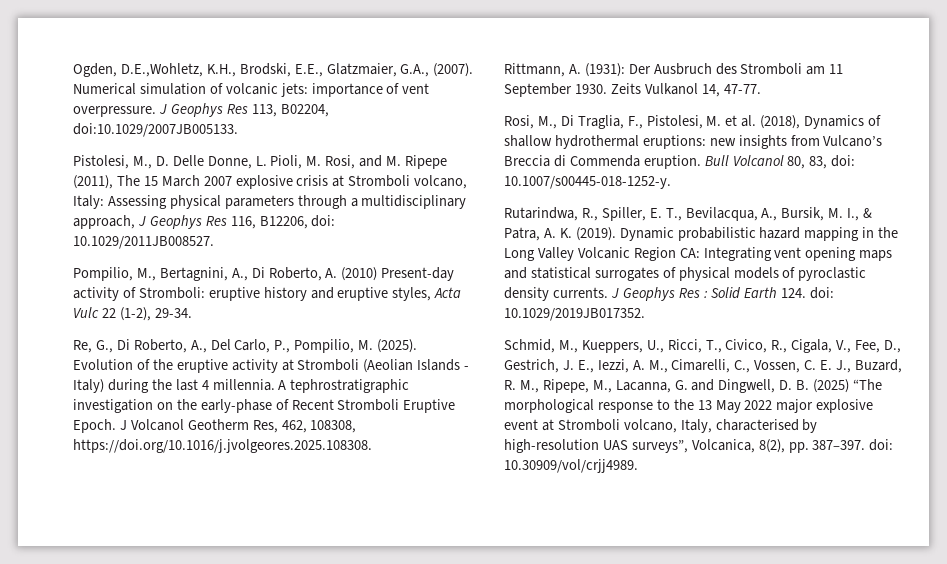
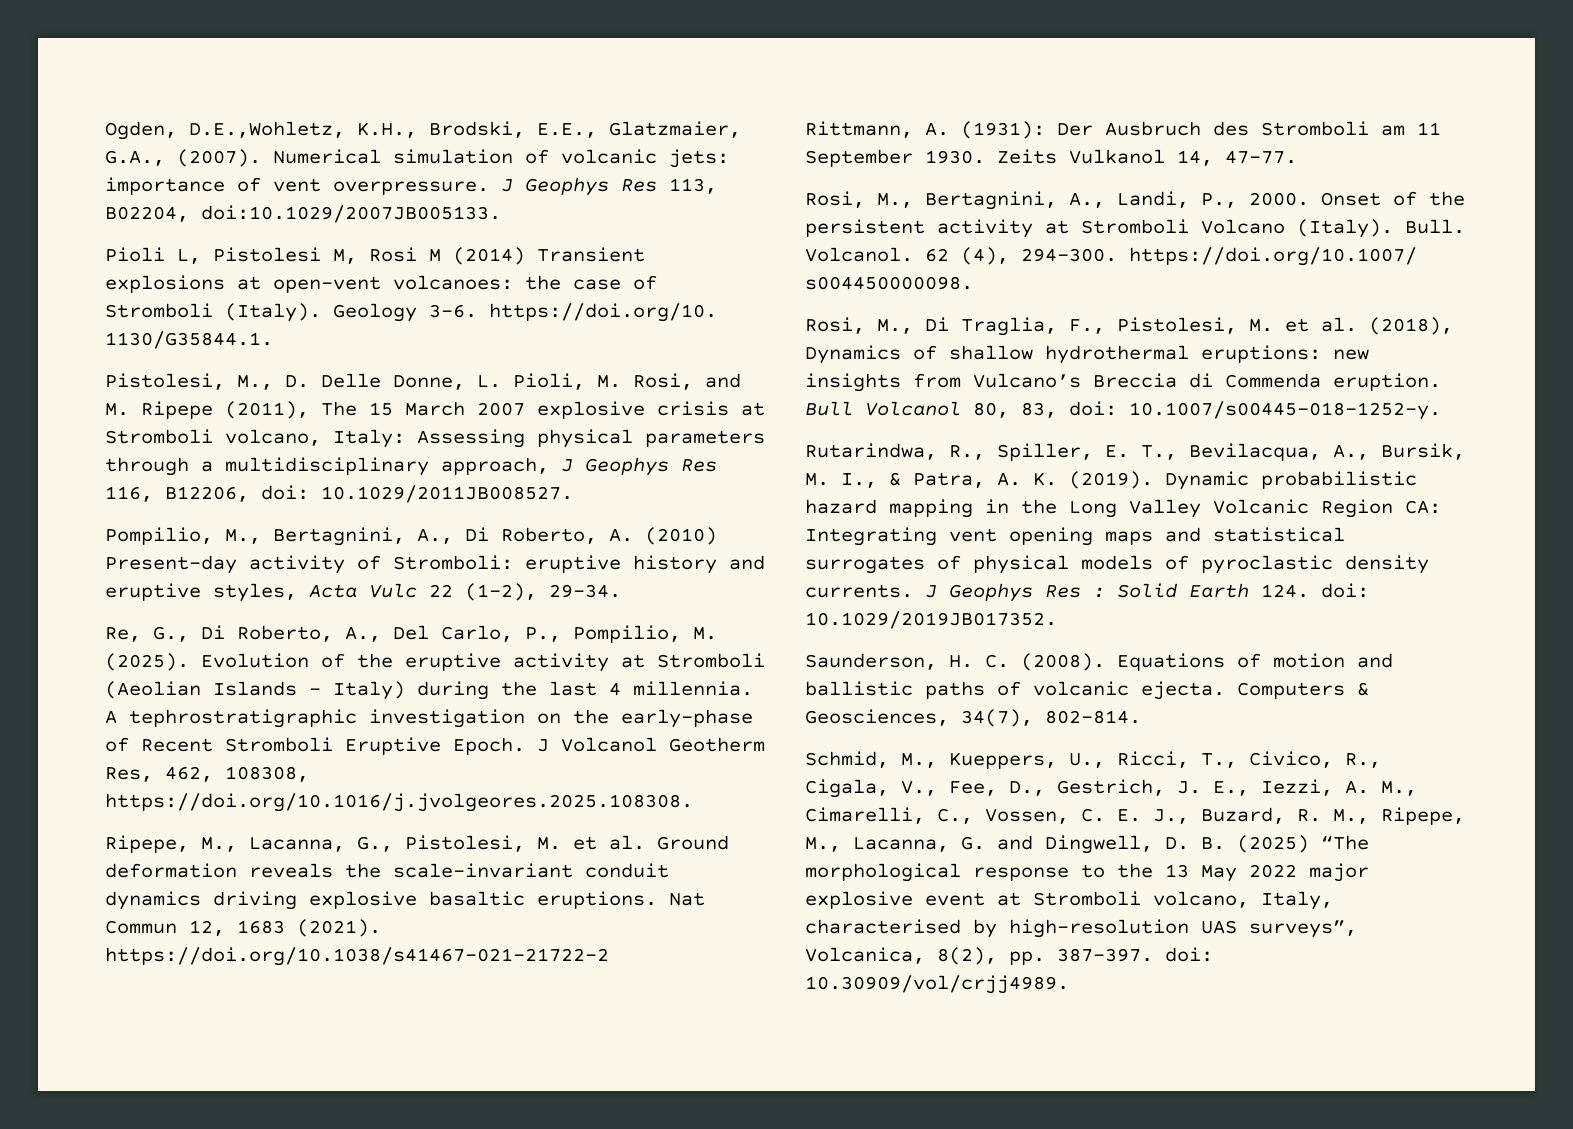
+ Pioli L, Pistolesi M, Rosi M (2014) Transient explosions at open-vent volcanoes: the case of Stromboli (Italy). Geology 3–6. https://doi.org/10. 1130/G35844.1.
+ Ripepe, M., Lacanna, G., Pistolesi, M. et al. Ground deformation reveals the scale-invariant conduit dynamics driving explosive basaltic eruptions. Nat Commun 12, 1683 (2021). https://doi.org/10.1038/s41467-021-21722-2
+ Rosi, M., Bertagnini, A., Landi, P., 2000. Onset of the persistent activity at Stromboli Volcano (Italy). Bull. Volcanol. 62 (4), 294–300. https://doi.org/10.1007/ s004450000098.
+ Saunderson, H. C. (2008). Equations of motion and ballistic paths of volcanic ejecta. Computers & Geosciences, 34(7), 802-814.

